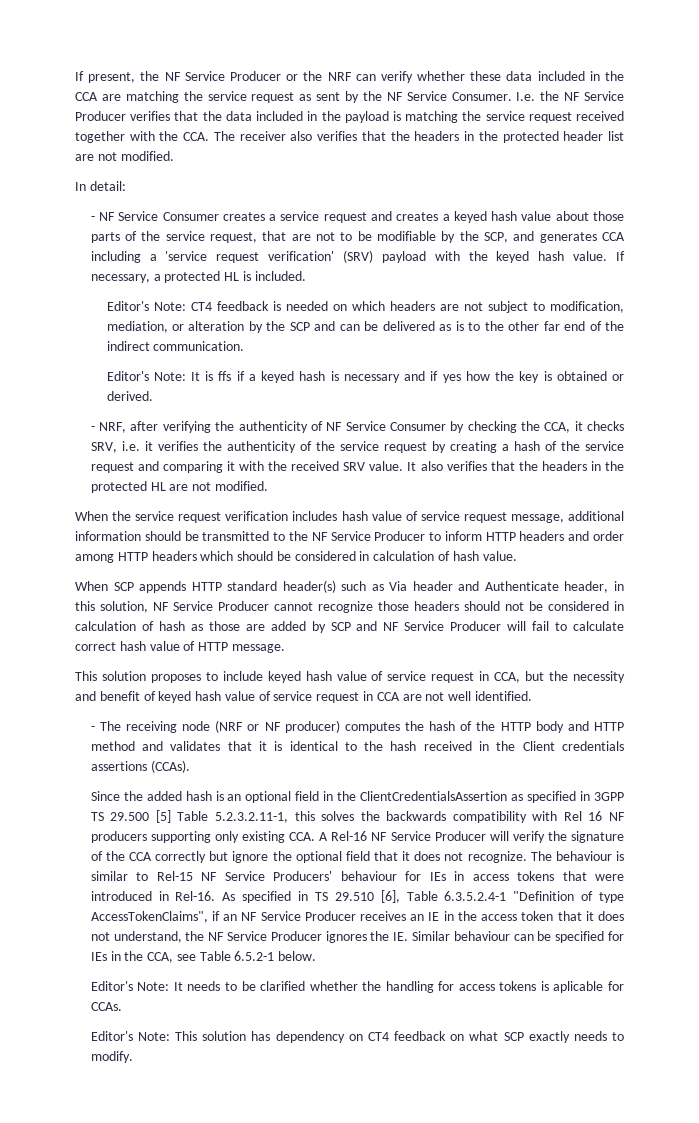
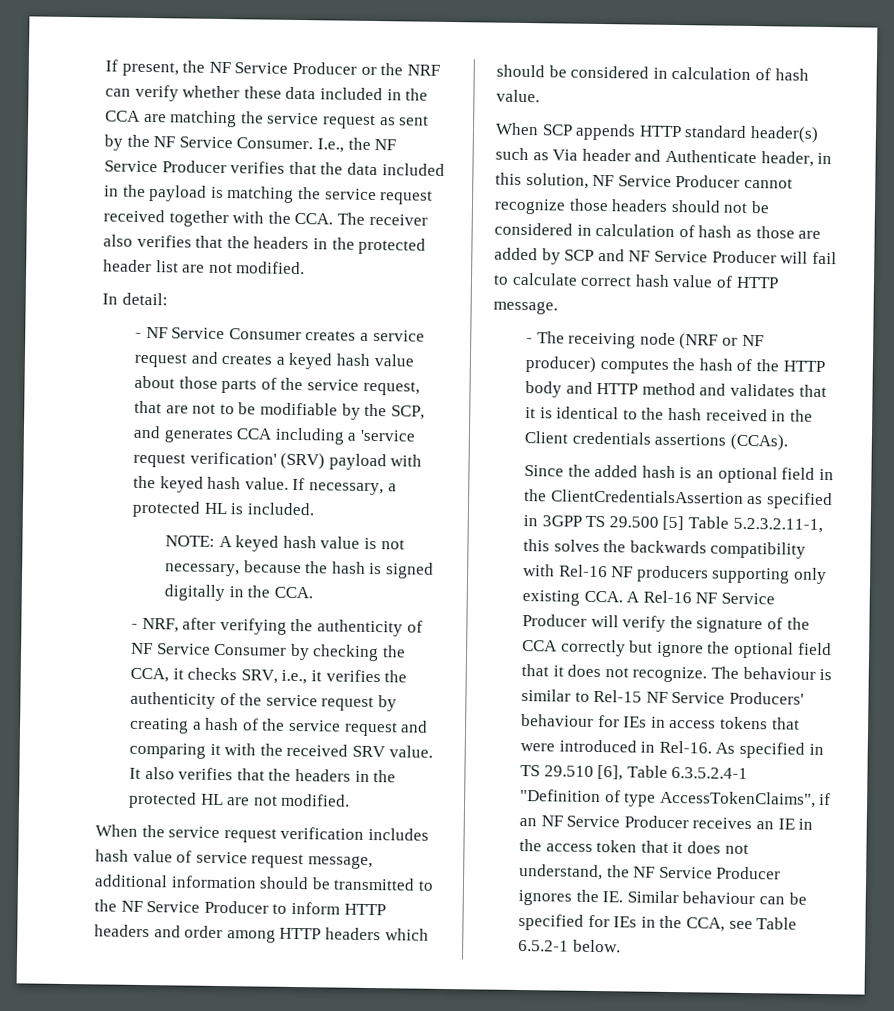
- I.e. the NF Service Producer verifies that the data included in the payload is matching the service request received together with the CCA. The receiver also verifies that the headers in the protected header list are not modified.
+ I.e., the NF Service Producer verifies that the data included in the payload is matching the service request received together with the CCA. The receiver also verifies that the headers in the protected header list are not modified.
- Editor's Note: CT4 feedback is needed on which headers are not subject to modification, mediation, or alteration by the SCP and can be delivered as is to the other far end of the indirect communication.
- Editor's Note: It is ffs if a keyed hash is necessary and if yes how the key is obtained or derived.
+ NOTE: A keyed hash value is not necessary, because the hash is signed digitally in the CCA.
- - NRF, after verifying the authenticity of NF Service Consumer by checking the CCA, it checks SRV, i.e. it verifies the authenticity of the service request by creating a hash of the service request and comparing it with the received SRV value.
+ - NRF, after verifying the authenticity of NF Service Consumer by checking the CCA, it checks SRV, i.e., it verifies the authenticity of the service request by creating a hash of the service request and comparing it with the received SRV value.
- This solution proposes to include keyed hash value of service request in CCA, but the necessity and benefit of keyed hash value of service request in CCA are not well identified.
- Since the added hash is an optional field in the ClientCredentialsAssertion as specified in 3GPP TS 29.500 [5] Table 5.2.3.2.11-1, this solves the backwards compatibility with Rel 16 NF producers supporting only existing CCA. A Rel-16 NF Service Producer will verify the signature of the CCA correctly but ignore the optional field that it does not recognize.
+ Since the added hash is an optional field in the ClientCredentialsAssertion as specified in 3GPP TS 29.500 [5] Table 5.2.3.2.11-1, this solves the backwards compatibility with Rel-16 NF producers supporting only existing CCA. A Rel-16 NF Service Producer will verify the signature of the CCA correctly but ignore the optional field that it does not recognize.
- Editor's Note: It needs to be clarified whether the handling for access tokens is aplicable for CCAs.
- Editor's Note: This solution has dependency on CT4 feedback on what SCP exactly needs to modify.

